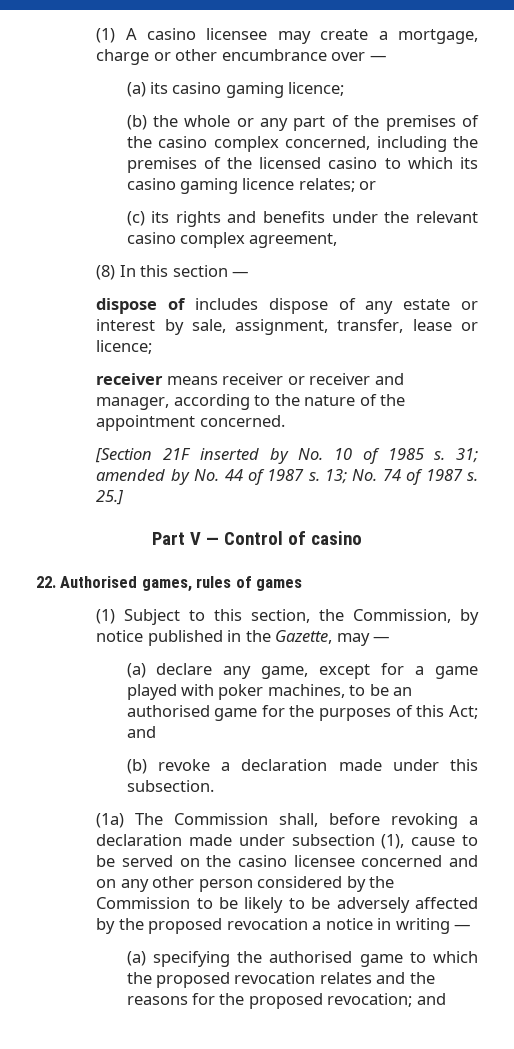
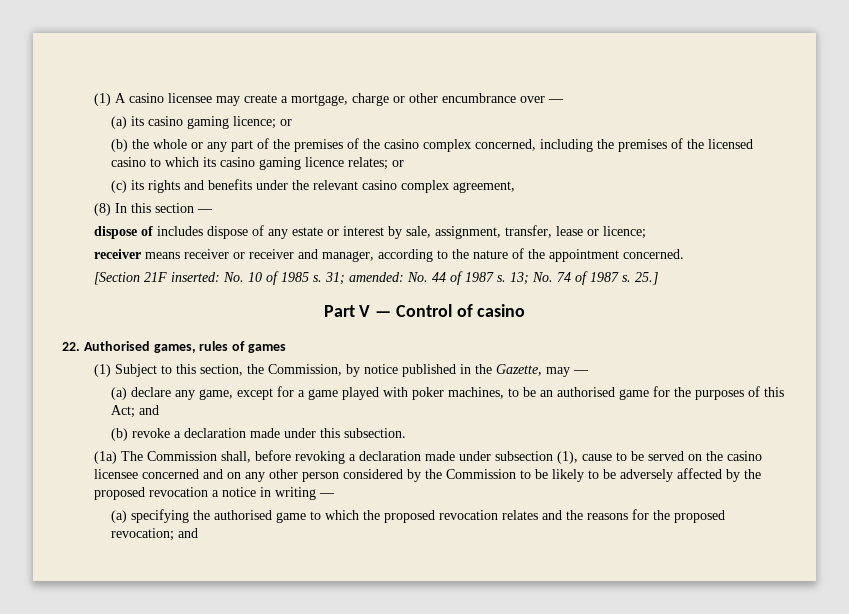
- (a) its casino gaming licence;
+ (a) its casino gaming licence; or
- [Section 21F inserted by No. 10 of 1985 s.
+ [Section 21F inserted: No. 10 of 1985 s.
- 31; amended by No. 44 of 1987 s.
+ 31; amended: No. 44 of 1987 s.

